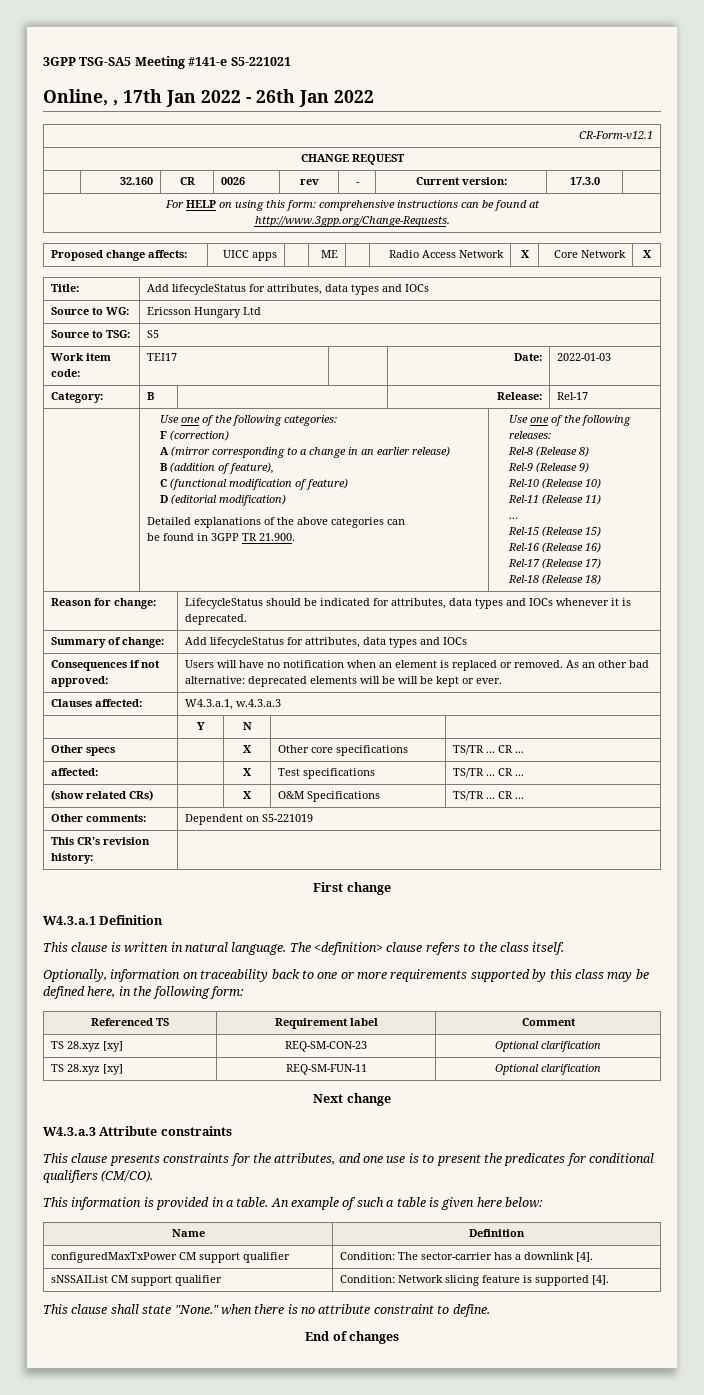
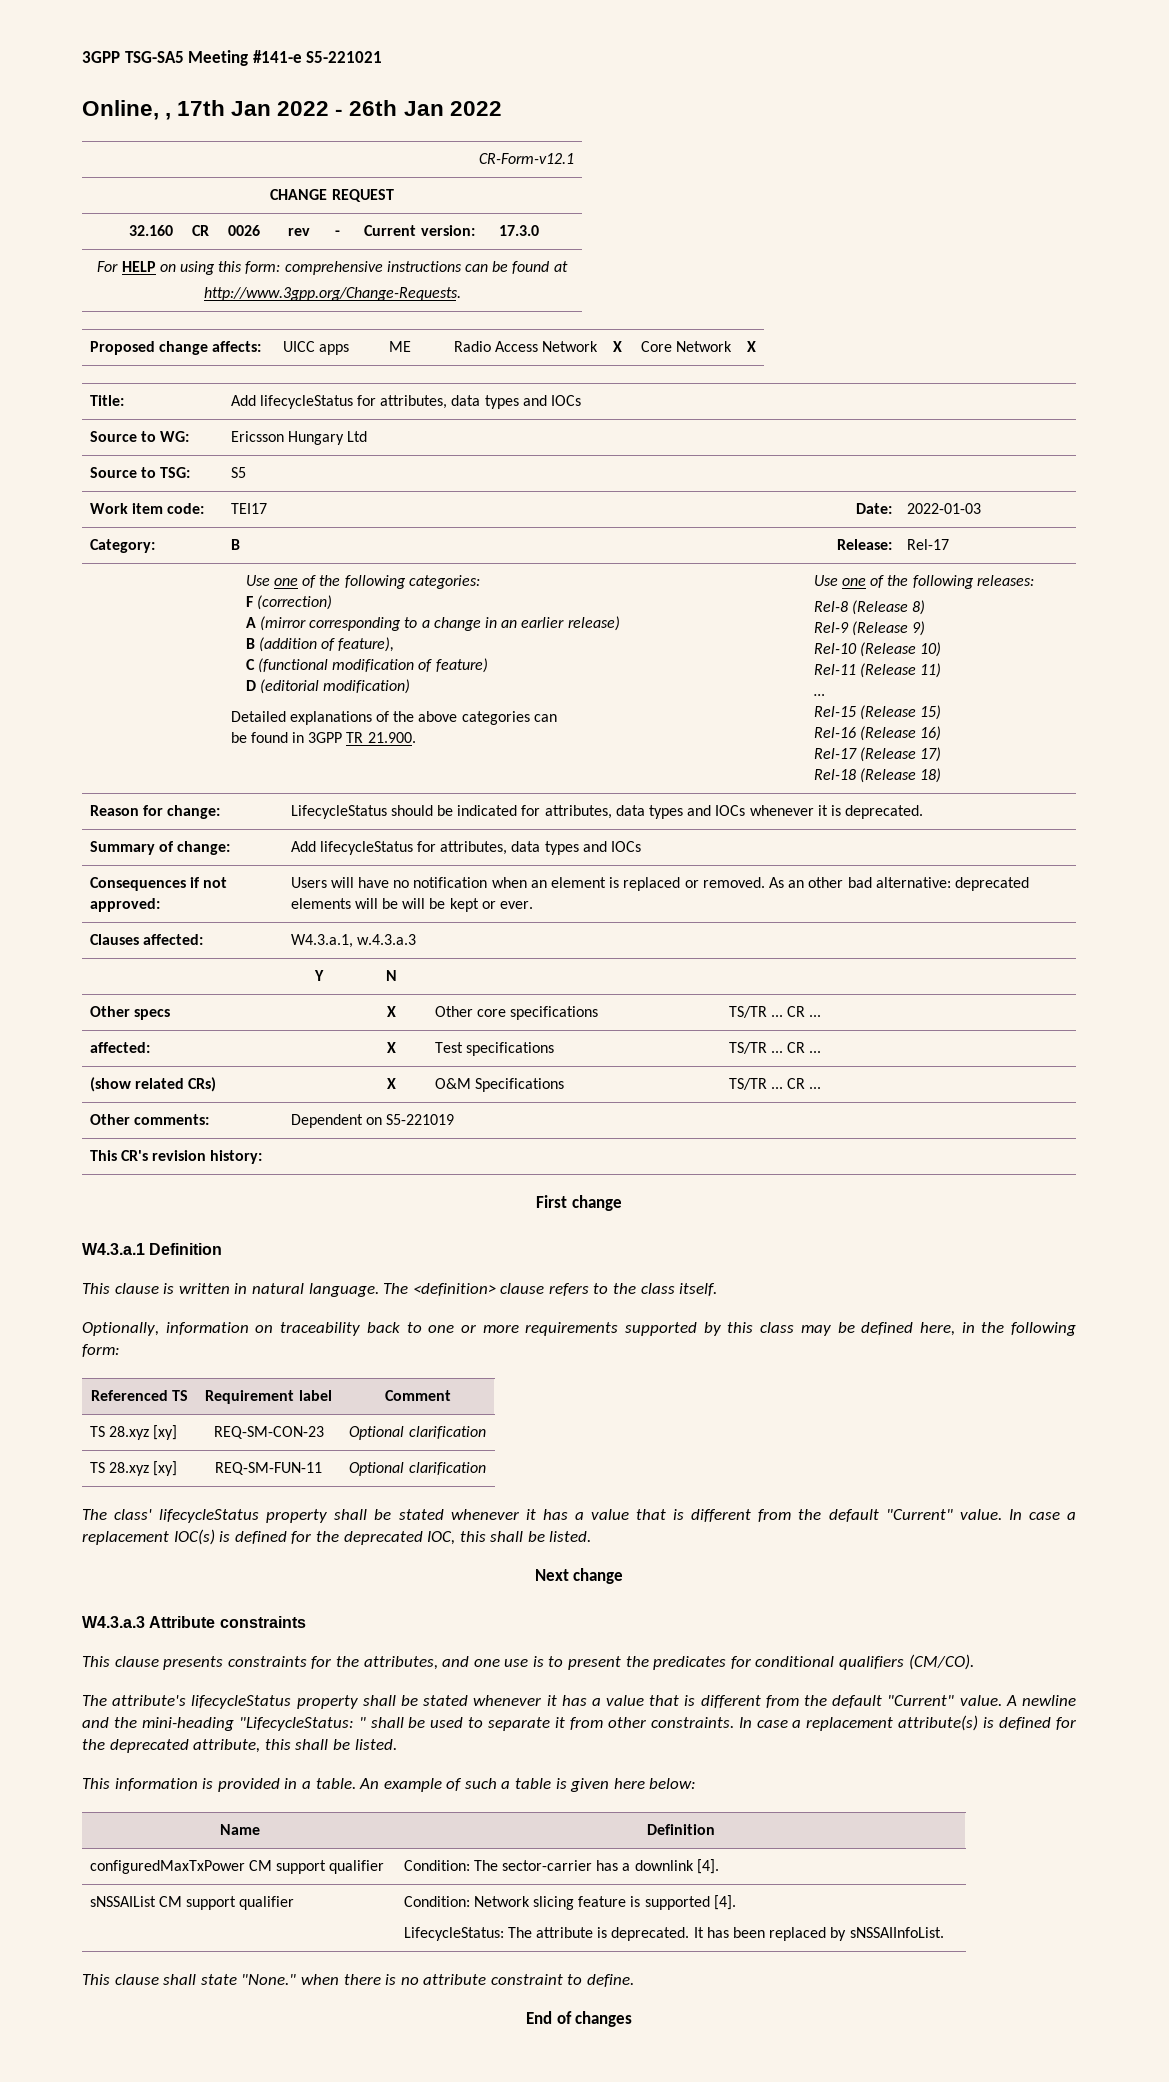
+ The class' lifecycleStatus property shall be stated whenever it has a value that is different from the default "Current" value. In case a replacement IOC(s) is defined for the deprecated IOC, this shall be listed.
+ The attribute's lifecycleStatus property shall be stated whenever it has a value that is different from the default "Current" value. A newline and the mini-heading "LifecycleStatus: " shall be used to separate it from other constraints. In case a replacement attribute(s) is defined for the deprecated attribute, this shall be listed.
  sNSSAIList CM support qualifier | Condition: Network slicing feature is supported [4].
+ LifecycleStatus: The attribute is deprecated. It has been replaced by sNSSAIInfoList.

